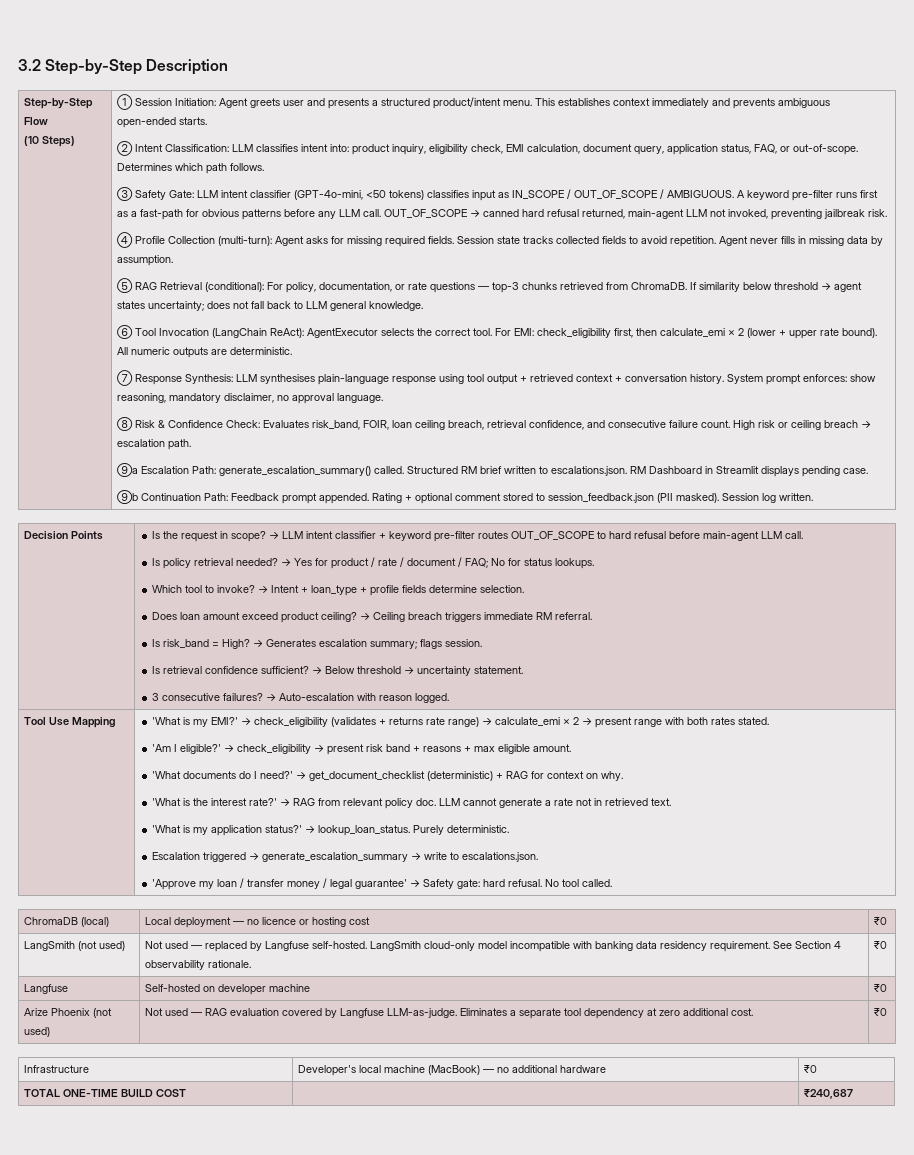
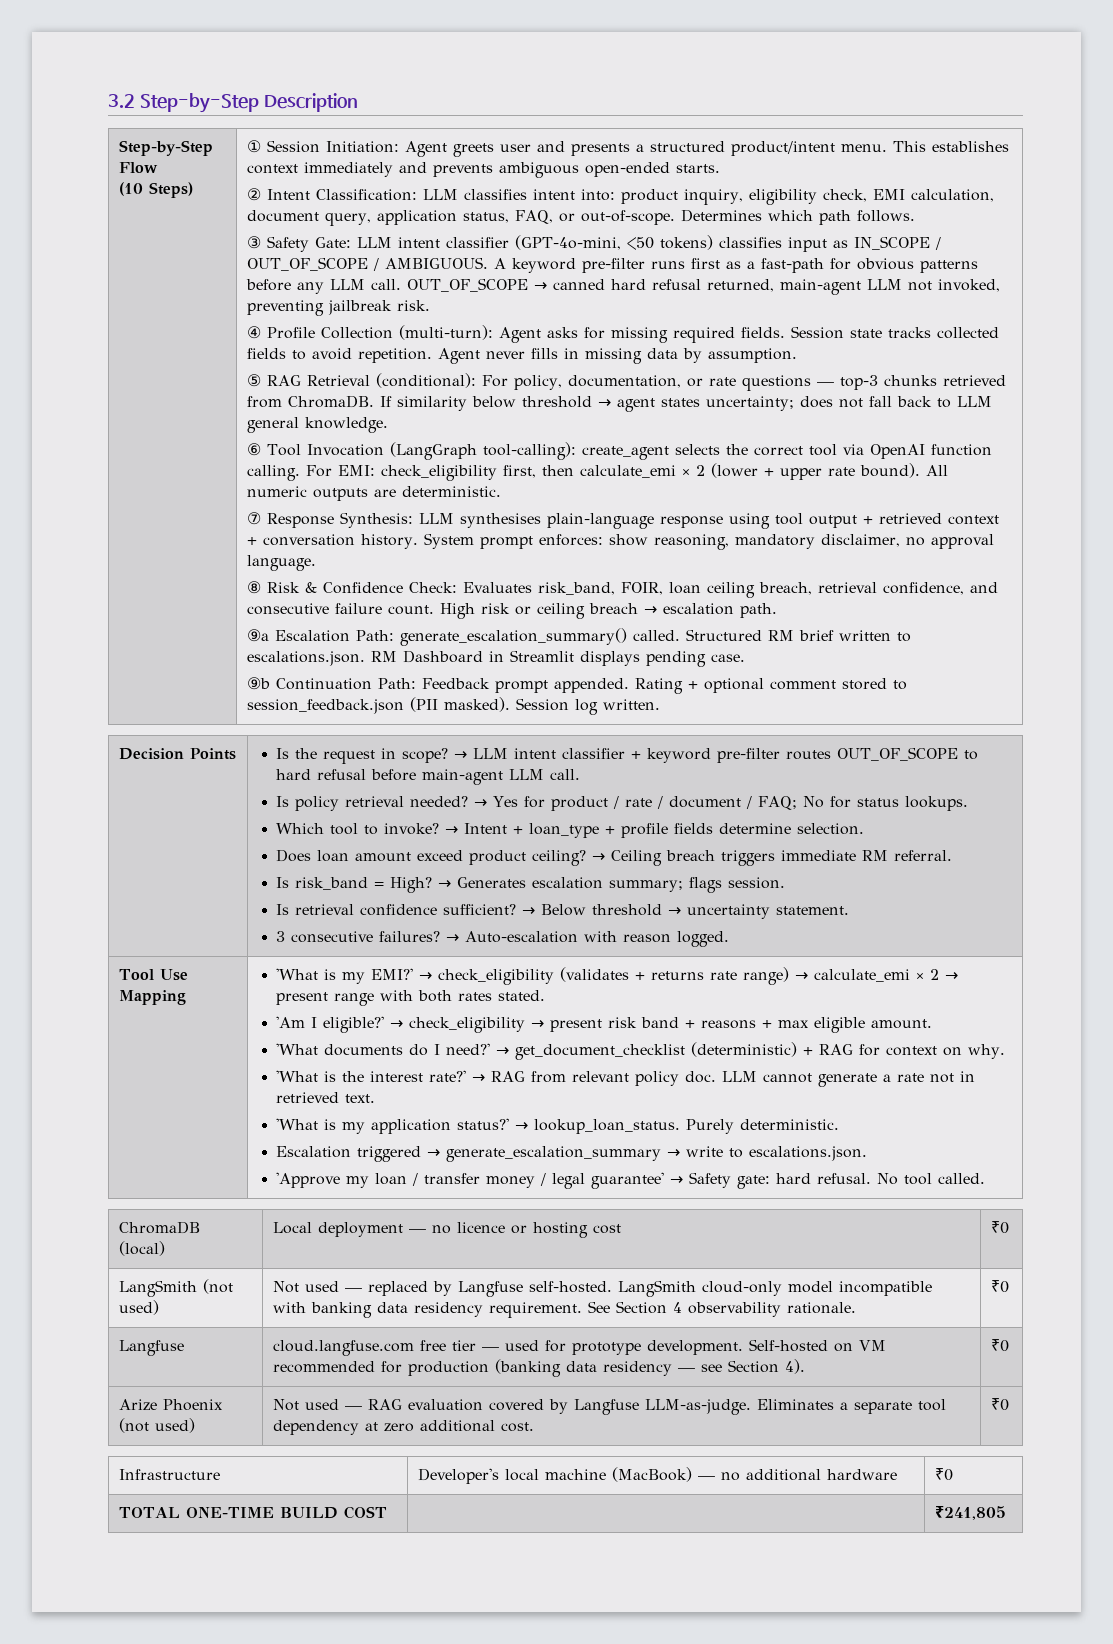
- ⑥ Tool Invocation (LangChain ReAct): AgentExecutor selects the correct tool.
+ ⑥ Tool Invocation (LangGraph tool-calling): create_agent selects the correct tool via OpenAI function calling.
- Langfuse | Self-hosted on developer machine | ₹0
+ Langfuse | cloud.langfuse.com free tier — used for prototype development. Self-hosted on VM recommended for production (banking data residency — see Section 4). | ₹0
- TOTAL ONE-TIME BUILD COST | | ₹240,687
+ TOTAL ONE-TIME BUILD COST | | ₹241,805

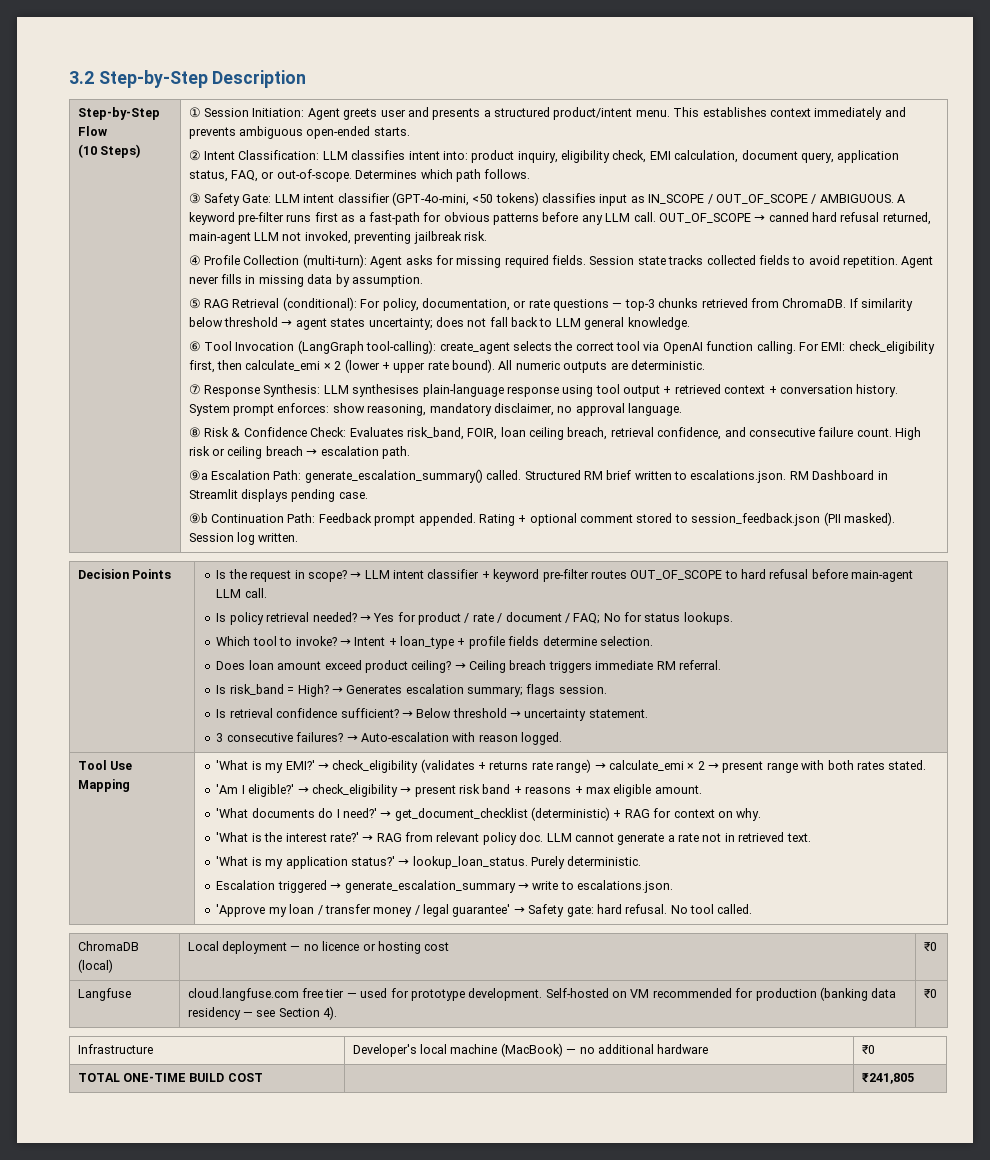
- LangSmith (not used) | Not used — replaced by Langfuse self-hosted. LangSmith cloud-only model incompatible with banking data residency requirement. See Section 4 observability rationale. | ₹0
- Arize Phoenix (not used) | Not used — RAG evaluation covered by Langfuse LLM-as-judge. Eliminates a separate tool dependency at zero additional cost. | ₹0

